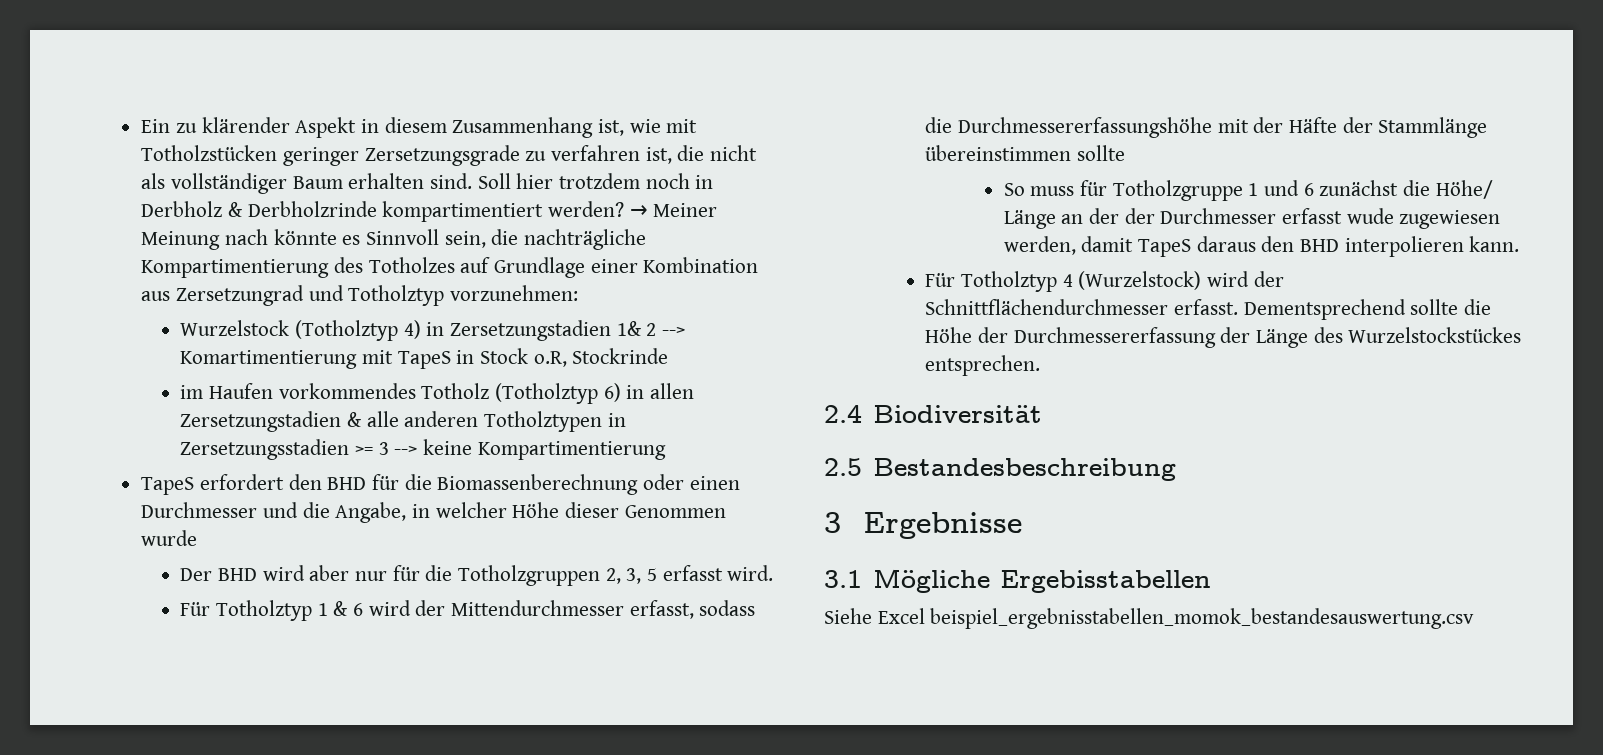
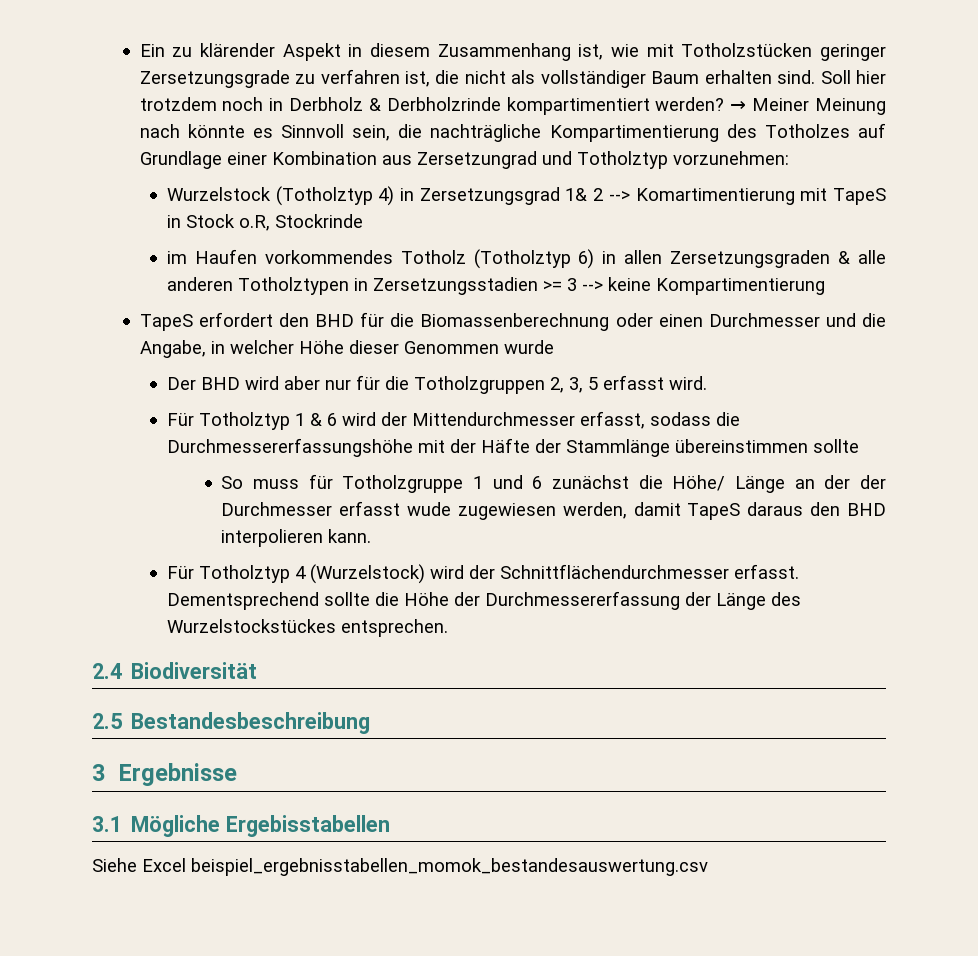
- Wurzelstock (Totholztyp 4) in Zersetzungstadien 1& 2 --> Komartimentierung mit TapeS in Stock o.R, Stockrinde
+ Wurzelstock (Totholztyp 4) in Zersetzungsgrad 1& 2 --> Komartimentierung mit TapeS in Stock o.R, Stockrinde
- im Haufen vorkommendes Totholz (Totholztyp 6) in allen Zersetzungstadien & alle anderen Totholztypen in Zersetzungsstadien >= 3 --> keine Kompartimentierung
+ im Haufen vorkommendes Totholz (Totholztyp 6) in allen Zersetzungsgraden & alle anderen Totholztypen in Zersetzungsstadien >= 3 --> keine Kompartimentierung

